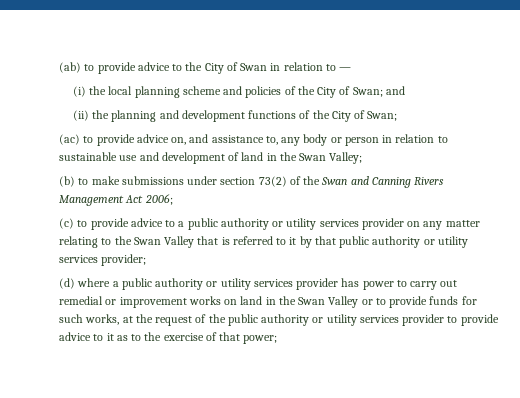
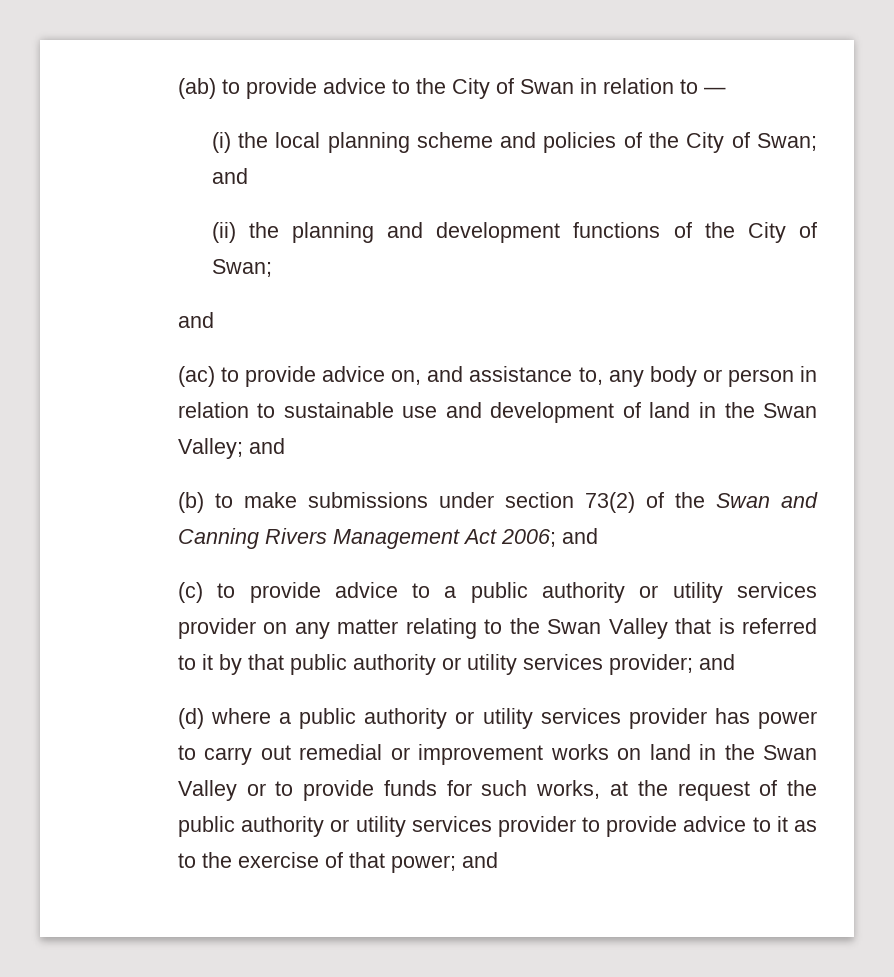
  (ii) the planning and development functions of the City of Swan;
+ and
- (ac) to provide advice on, and assistance to, any body or person in relation to sustainable use and development of land in the Swan Valley;
+ (ac) to provide advice on, and assistance to, any body or person in relation to sustainable use and development of land in the Swan Valley; and
- (b) to make submissions under section 73(2) of the Swan and Canning Rivers Management Act 2006;
+ (b) to make submissions under section 73(2) of the Swan and Canning Rivers Management Act 2006; and
- (c) to provide advice to a public authority or utility services provider on any matter relating to the Swan Valley that is referred to it by that public authority or utility services provider;
+ (c) to provide advice to a public authority or utility services provider on any matter relating to the Swan Valley that is referred to it by that public authority or utility services provider; and
- (d) where a public authority or utility services provider has power to carry out remedial or improvement works on land in the Swan Valley or to provide funds for such works, at the request of the public authority or utility services provider to provide advice to it as to the exercise of that power;
+ (d) where a public authority or utility services provider has power to carry out remedial or improvement works on land in the Swan Valley or to provide funds for such works, at the request of the public authority or utility services provider to provide advice to it as to the exercise of that power; and

